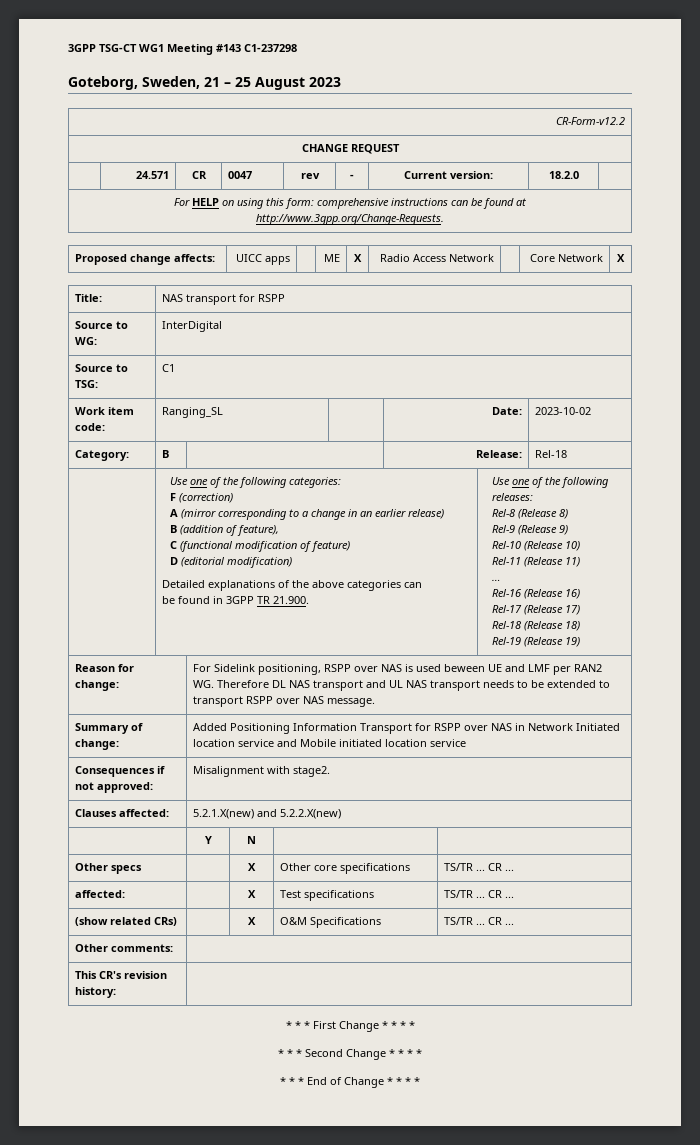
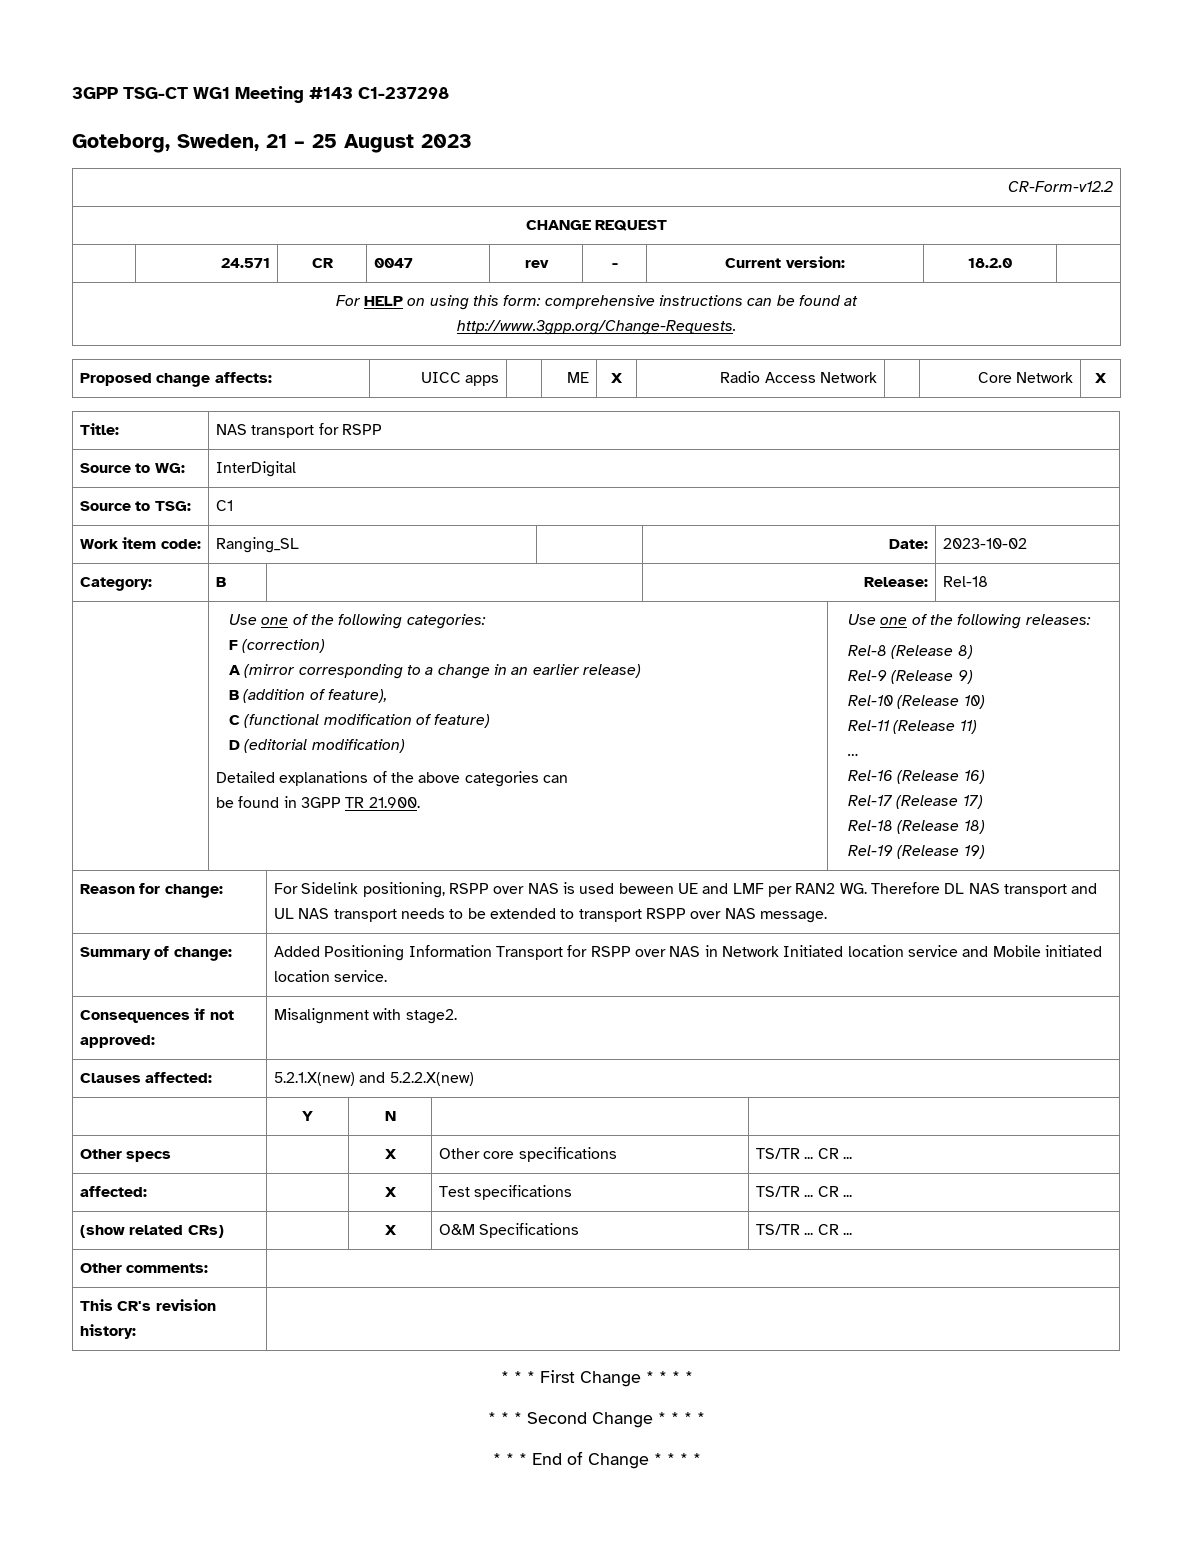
- Summary of change: | Added Positioning Information Transport for RSPP over NAS in Network Initiated location service and Mobile initiated location service
+ Summary of change: | Added Positioning Information Transport for RSPP over NAS in Network Initiated location service and Mobile initiated location service.

